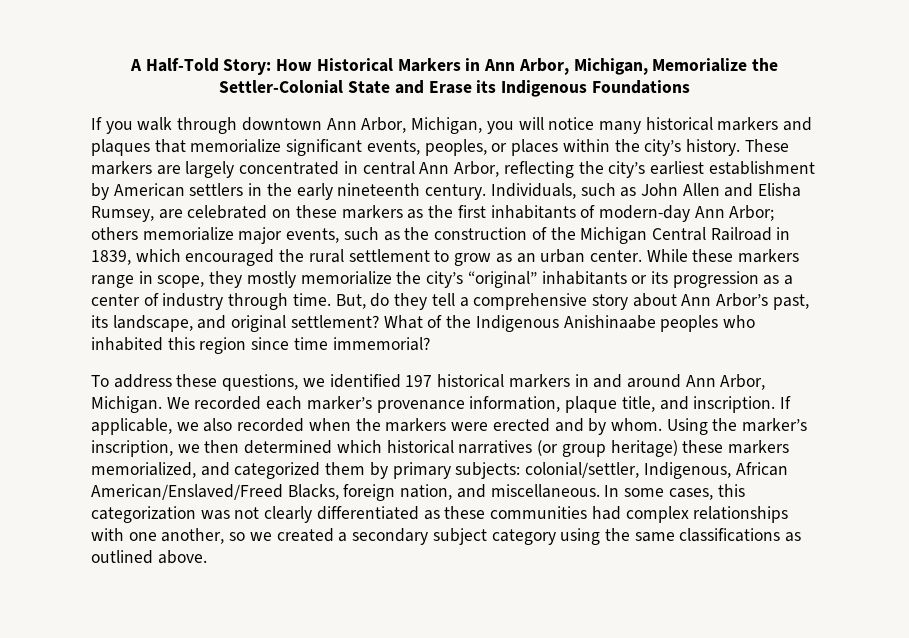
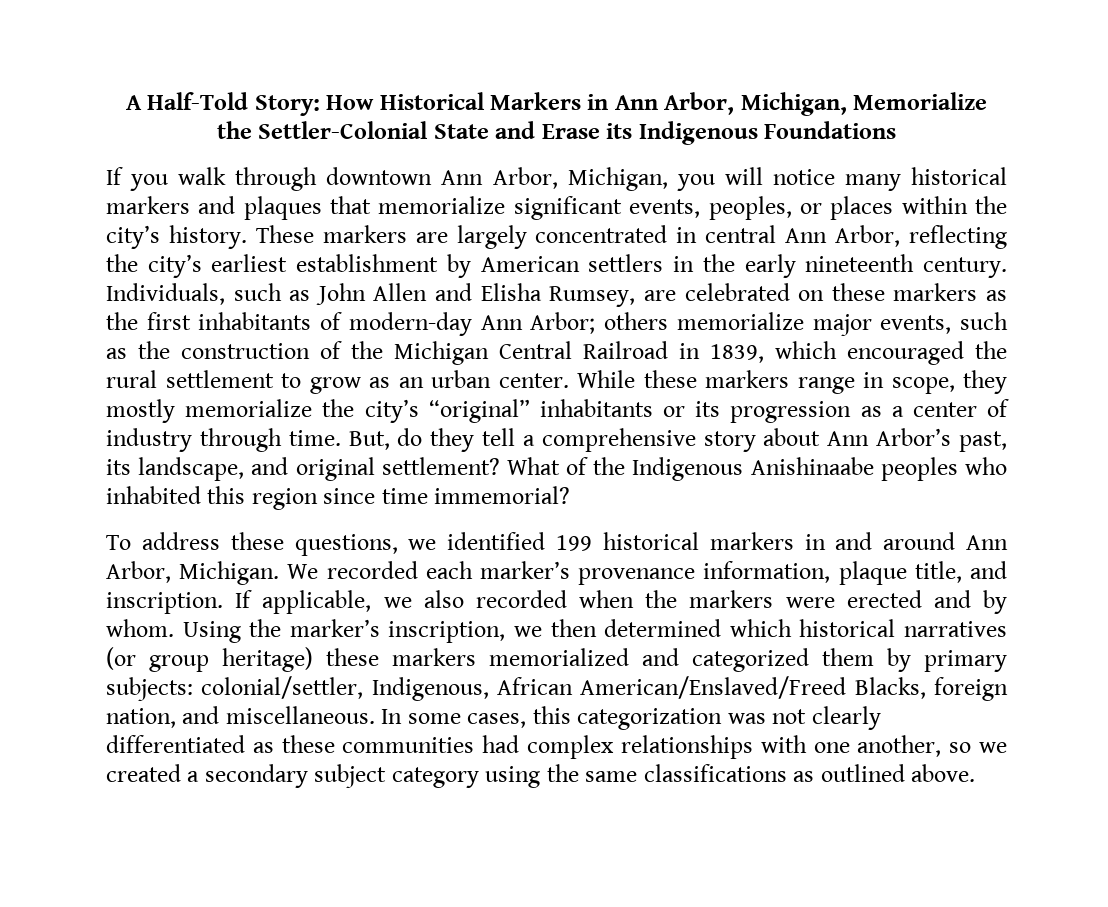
- To address these questions, we identified 197 historical markers in and around Ann Arbor, Michigan.
+ To address these questions, we identified 199 historical markers in and around Ann Arbor, Michigan.
- Using the marker’s inscription, we then determined which historical narratives (or group heritage) these markers memorialized, and categorized them by primary subjects: colonial/settler, Indigenous, African American/Enslaved/Freed Blacks, foreign nation, and miscellaneous.
+ Using the marker’s inscription, we then determined which historical narratives (or group heritage) these markers memorialized and categorized them by primary subjects: colonial/settler, Indigenous, African American/Enslaved/Freed Blacks, foreign nation, and miscellaneous.

